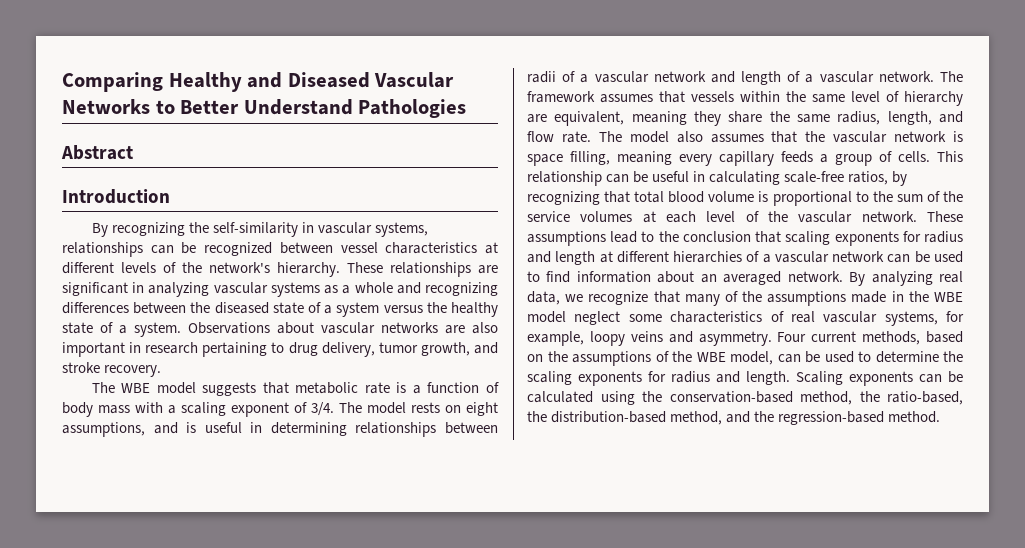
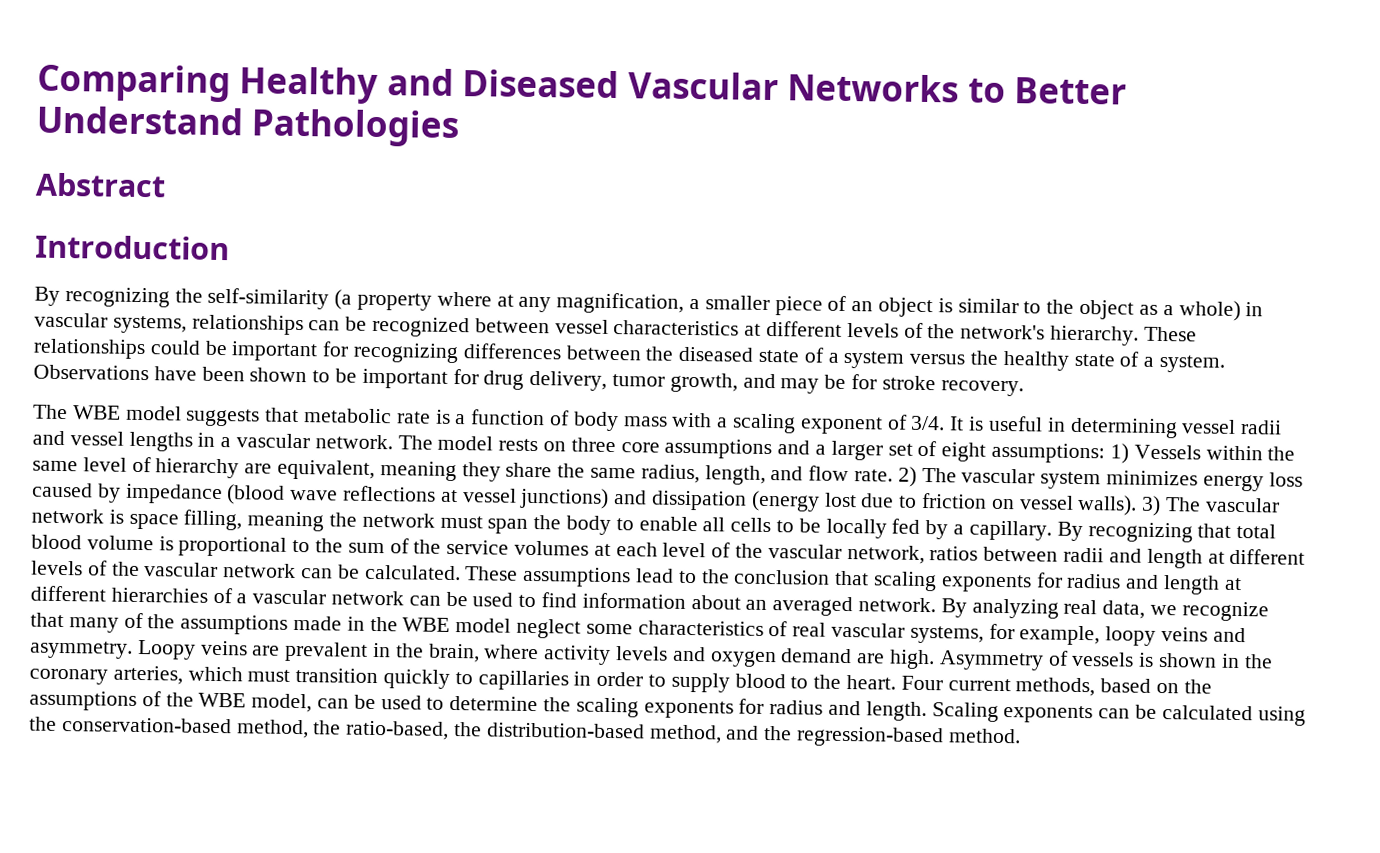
- By recognizing the self-similarity in vascular systems, relationships can be recognized between vessel characteristics at different levels of the network's hierarchy.
+ By recognizing the self-similarity (a property where at any magnification, a smaller piece of an object is similar to the object as a whole) in vascular systems, relationships can be recognized between vessel characteristics at different levels of the network's hierarchy.
- These relationships are significant in analyzing vascular systems as a whole and recognizing differences between the diseased state of a system versus the healthy state of a system.
+ These relationships could be important for recognizing differences between the diseased state of a system versus the healthy state of a system.
- Observations about vascular networks are also important in research pertaining to drug delivery, tumor growth, and stroke recovery.
+ Observations have been shown to be important for drug delivery, tumor growth, and may be for stroke recovery.
- The model rests on eight assumptions, and is useful in determining relationships between radii of a vascular network and length of a vascular network. The framework assumes that vessels within the same level of hierarchy are equivalent, meaning they share the same radius, length, and flow rate.
+ It is useful in determining vessel radii and vessel lengths in a vascular network. The model rests on three core assumptions and a larger set of eight assumptions: 1) Vessels within the same level of hierarchy are equivalent, meaning they share the same radius, length, and flow rate.
- The model also assumes that the vascular network is space filling, meaning every capillary feeds a group of cells. This relationship can be useful in calculating scale-free ratios, by recognizing that total blood volume is proportional to the sum of the service volumes at each level of the vascular network.
+ 2) The vascular system minimizes energy loss caused by impedance (blood wave reflections at vessel junctions) and dissipation (energy lost due to friction on vessel walls). 3) The vascular network is space filling, meaning the network must span the body to enable all cells to be locally fed by a capillary. By recognizing that total blood volume is proportional to the sum of the service volumes at each level of the vascular network, ratios between radii and length at different levels of the vascular network can be calculated.
+ Loopy veins are prevalent in the brain, where activity levels and oxygen demand are high. Asymmetry of vessels is shown in the coronary arteries, which must transition quickly to capillaries in order to supply blood to the heart.

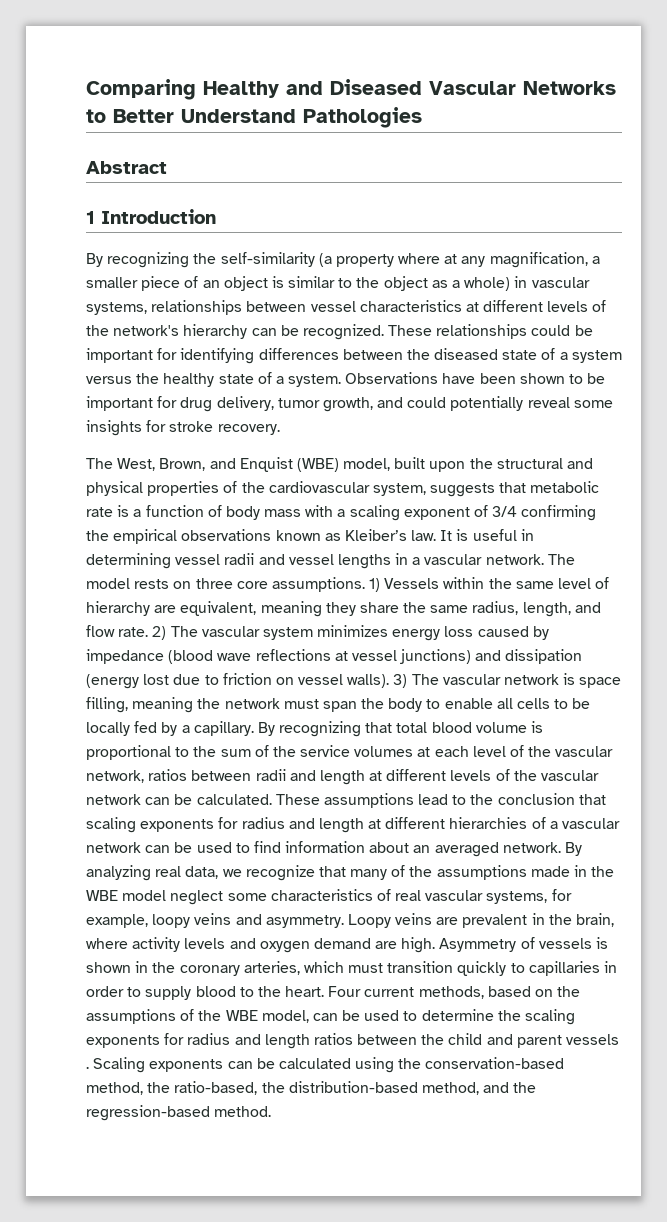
- Introduction
+ 1 Introduction
- By recognizing the self-similarity (a property where at any magnification, a smaller piece of an object is similar to the object as a whole) in vascular systems, relationships can be recognized between vessel characteristics at different levels of the network's hierarchy.
+ By recognizing the self-similarity (a property where at any magnification, a smaller piece of an object is similar to the object as a whole) in vascular systems, relationships between vessel characteristics at different levels of the network's hierarchy can be recognized.
- These relationships could be important for recognizing differences between the diseased state of a system versus the healthy state of a system.
+ These relationships could be important for identifying differences between the diseased state of a system versus the healthy state of a system.
- Observations have been shown to be important for drug delivery, tumor growth, and may be for stroke recovery.
+ Observations have been shown to be important for drug delivery, tumor growth, and could potentially reveal some insights for stroke recovery.
- The WBE model suggests that metabolic rate is a function of body mass with a scaling exponent of 3/4.
+ The West, Brown, and Enquist (WBE) model, built upon the structural and physical properties of the cardiovascular system, suggests that metabolic rate is a function of body mass with a scaling exponent of 3/4 confirming the empirical observations known as Kleiber’s law.
- The model rests on three core assumptions and a larger set of eight assumptions: 1) Vessels within the same level of hierarchy are equivalent, meaning they share the same radius, length, and flow rate.
+ The model rests on three core assumptions. 1) Vessels within the same level of hierarchy are equivalent, meaning they share the same radius, length, and flow rate.
- Four current methods, based on the assumptions of the WBE model, can be used to determine the scaling exponents for radius and length.
+ Four current methods, based on the assumptions of the WBE model, can be used to determine the scaling exponents for radius and length ratios between the child and parent vessels .

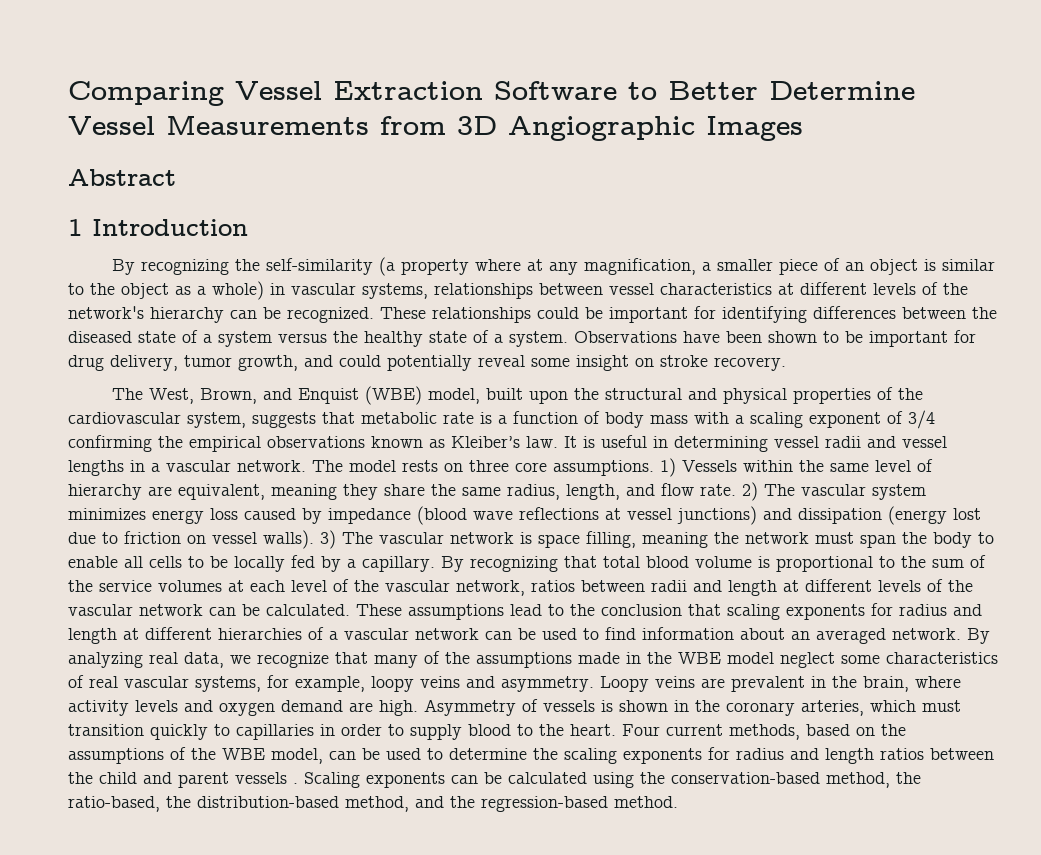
- Comparing Healthy and Diseased Vascular Networks to Better Understand Pathologies
+ Comparing Vessel Extraction Software to Better Determine Vessel Measurements from 3D Angiographic Images
- Observations have been shown to be important for drug delivery, tumor growth, and could potentially reveal some insights for stroke recovery.
+ Observations have been shown to be important for drug delivery, tumor growth, and could potentially reveal some insight on stroke recovery.

